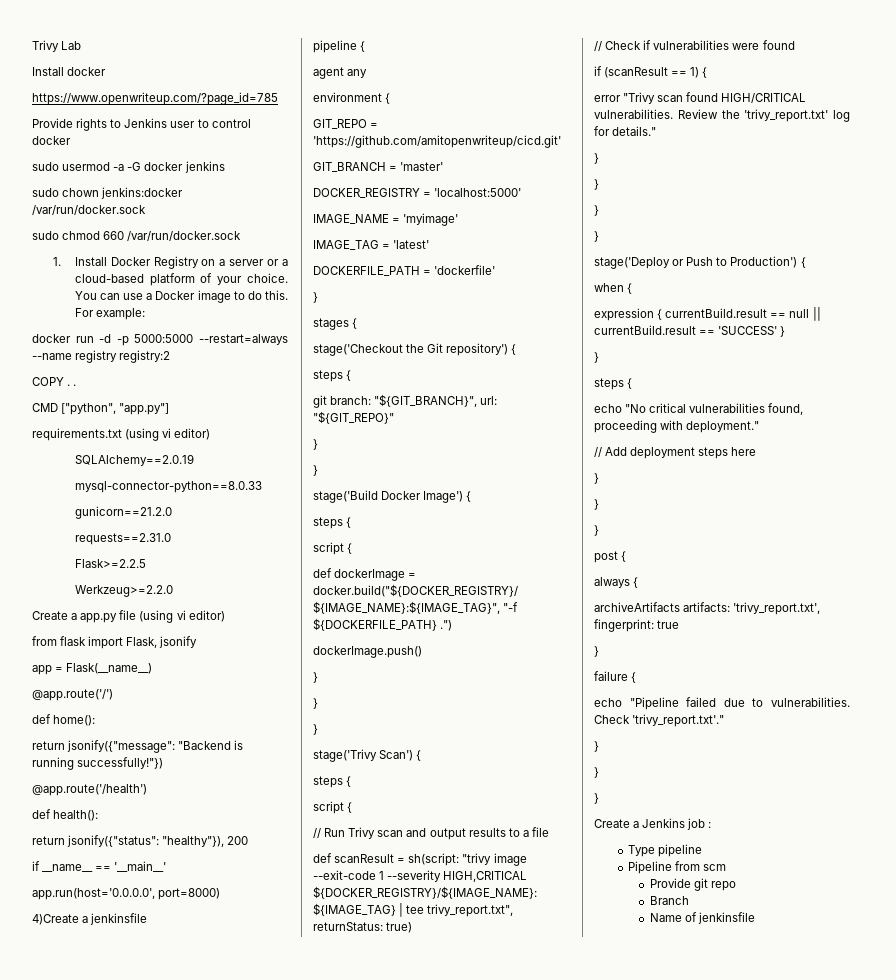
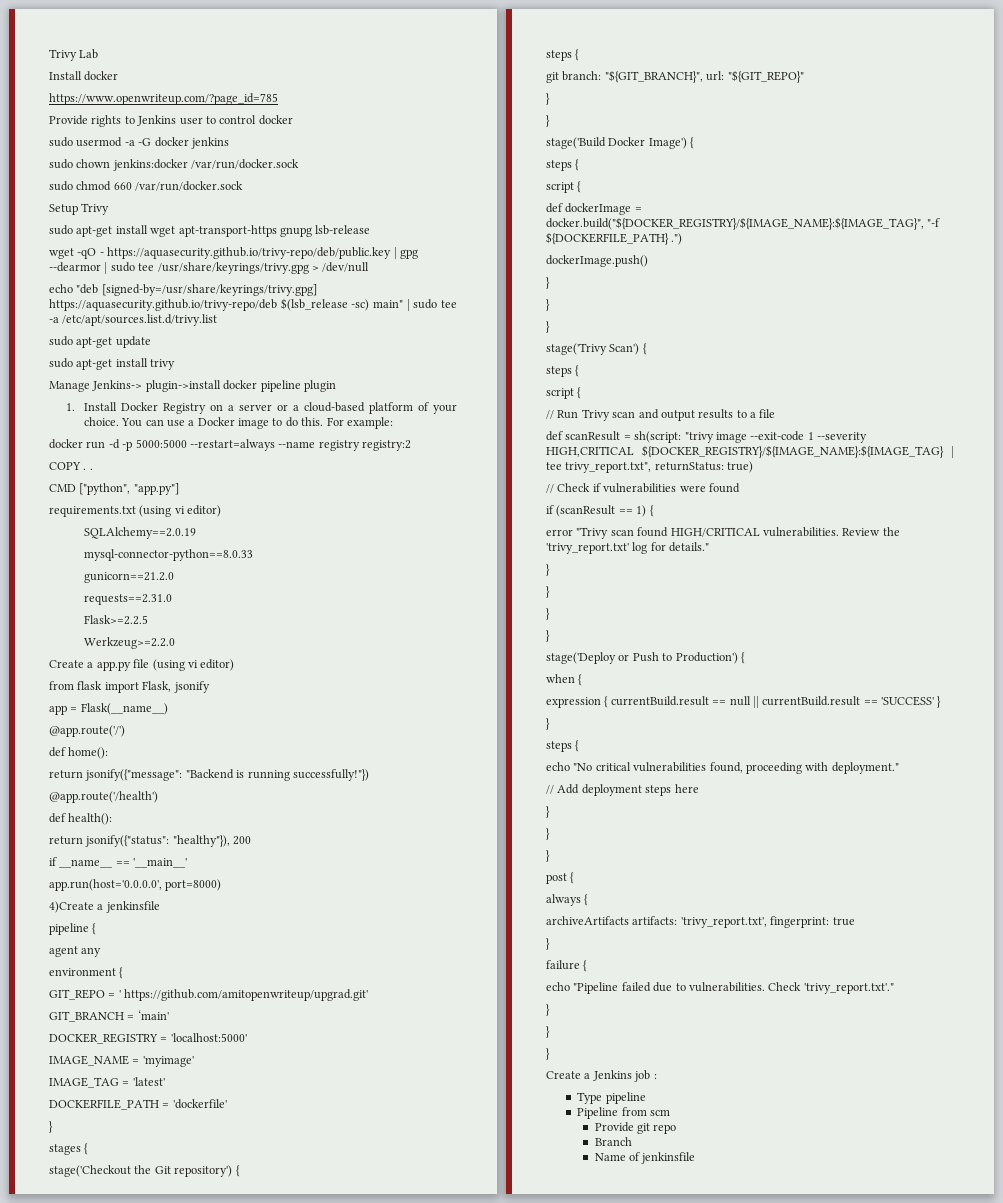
+ Setup Trivy
+ sudo apt-get install wget apt-transport-https gnupg lsb-release
+ wget -qO - https://aquasecurity.github.io/trivy-repo/deb/public.key | gpg --dearmor | sudo tee /usr/share/keyrings/trivy.gpg > /dev/null
+ echo "deb [signed-by=/usr/share/keyrings/trivy.gpg] https://aquasecurity.github.io/trivy-repo/deb $(lsb_release -sc) main" | sudo tee -a /etc/apt/sources.list.d/trivy.list
+ sudo apt-get update
+ sudo apt-get install trivy
+ Manage Jenkins-> plugin->install docker pipeline plugin
- GIT_REPO = 'https://github.com/amitopenwriteup/cicd.git'
+ GIT_REPO = ' https://github.com/amitopenwriteup/upgrad.git'
- GIT_BRANCH = 'master'
+ GIT_BRANCH = ‘main'

